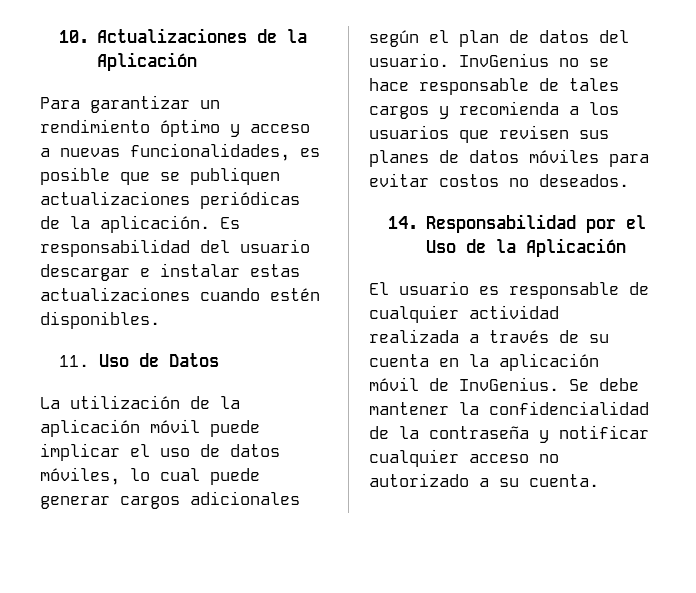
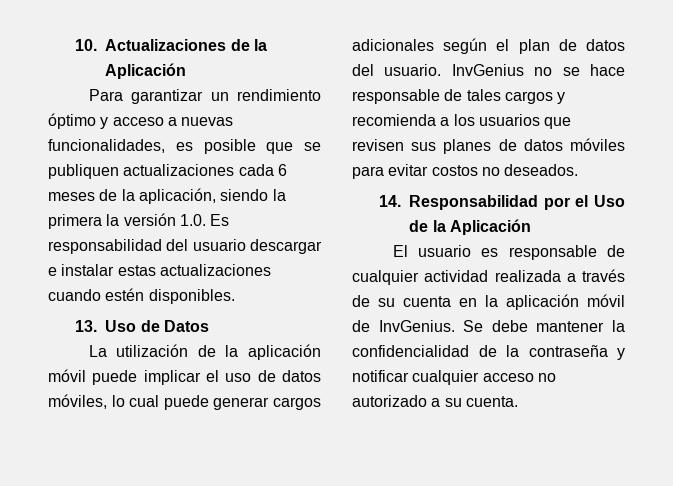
- Para garantizar un rendimiento óptimo y acceso a nuevas funcionalidades, es posible que se publiquen actualizaciones periódicas de la aplicación. Es responsabilidad del usuario descargar e instalar estas actualizaciones cuando estén disponibles.
+ Para garantizar un rendimiento óptimo y acceso a nuevas funcionalidades, es posible que se publiquen actualizaciones cada 6 meses de la aplicación, siendo la primera la versión 1.0. Es responsabilidad del usuario descargar e instalar estas actualizaciones cuando estén disponibles.
- 11. Uso de Datos
+ 13. Uso de Datos

